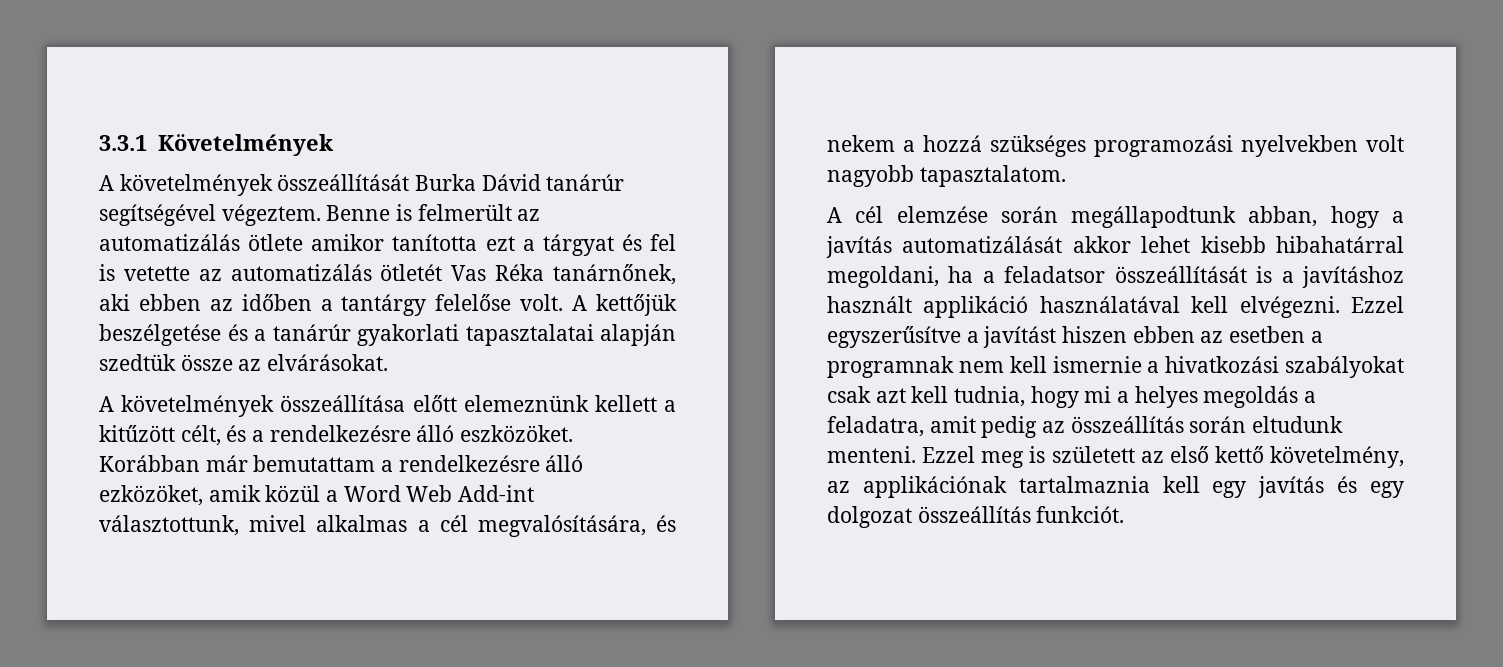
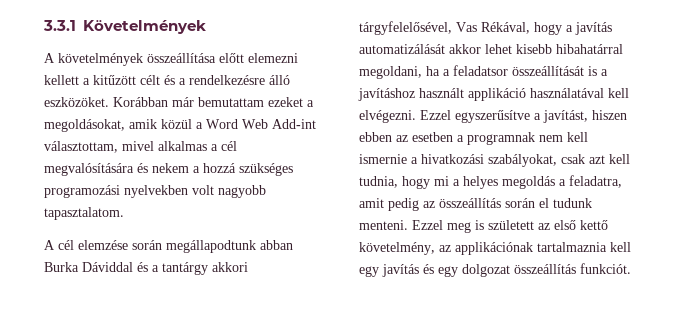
- A követelmények összeállítását Burka Dávid tanárúr segítségével végeztem. Benne is felmerült az automatizálás ötlete amikor tanította ezt a tárgyat és fel is vetette az automatizálás ötletét Vas Réka tanárnőnek, aki ebben az időben a tantárgy felelőse volt. A kettőjük beszélgetése és a tanárúr gyakorlati tapasztalatai alapján szedtük össze az elvárásokat.
- A követelmények összeállítása előtt elemeznünk kellett a kitűzött célt, és a rendelkezésre álló eszközöket.
+ A követelmények összeállítása előtt elemezni kellett a kitűzött célt és a rendelkezésre álló eszközöket.
- Korábban már bemutattam a rendelkezésre álló ezközöket, amik közül a Word Web Add-int választottunk, mivel alkalmas a cél megvalósítására, és nekem a hozzá szükséges programozási nyelvekben volt nagyobb tapasztalatom.
+ Korábban már bemutattam ezeket a megoldásokat, amik közül a Word Web Add-int választottam, mivel alkalmas a cél megvalósítására és nekem a hozzá szükséges programozási nyelvekben volt nagyobb tapasztalatom.
- A cél elemzése során megállapodtunk abban, hogy a javítás automatizálását akkor lehet kisebb hibahatárral megoldani, ha a feladatsor összeállítását is a javításhoz használt applikáció használatával kell elvégezni.
+ A cél elemzése során megállapodtunk abban Burka Dáviddal és a tantárgy akkori tárgyfelelősével, Vas Rékával, hogy a javítás automatizálását akkor lehet kisebb hibahatárral megoldani, ha a feladatsor összeállítását is a javításhoz használt applikáció használatával kell elvégezni.
- Ezzel egyszerűsítve a javítást hiszen ebben az esetben a programnak nem kell ismernie a hivatkozási szabályokat csak azt kell tudnia, hogy mi a helyes megoldás a feladatra, amit pedig az összeállítás során eltudunk menteni.
+ Ezzel egyszerűsítve a javítást, hiszen ebben az esetben a programnak nem kell ismernie a hivatkozási szabályokat, csak azt kell tudnia, hogy mi a helyes megoldás a feladatra, amit pedig az összeállítás során el tudunk menteni.

